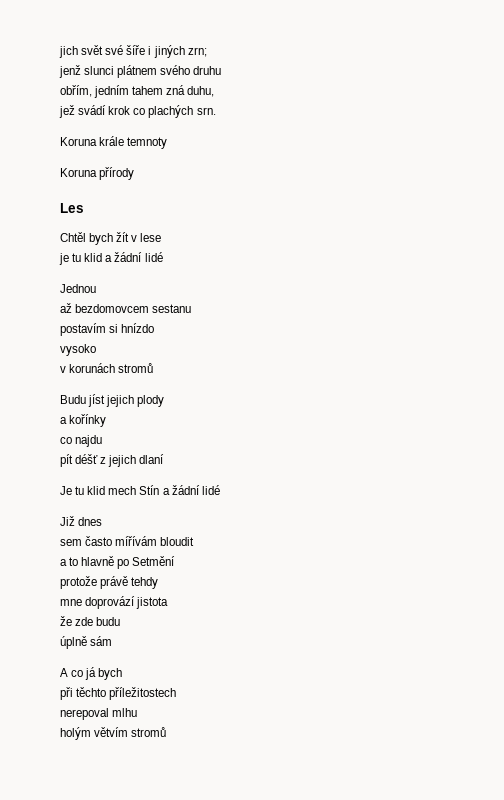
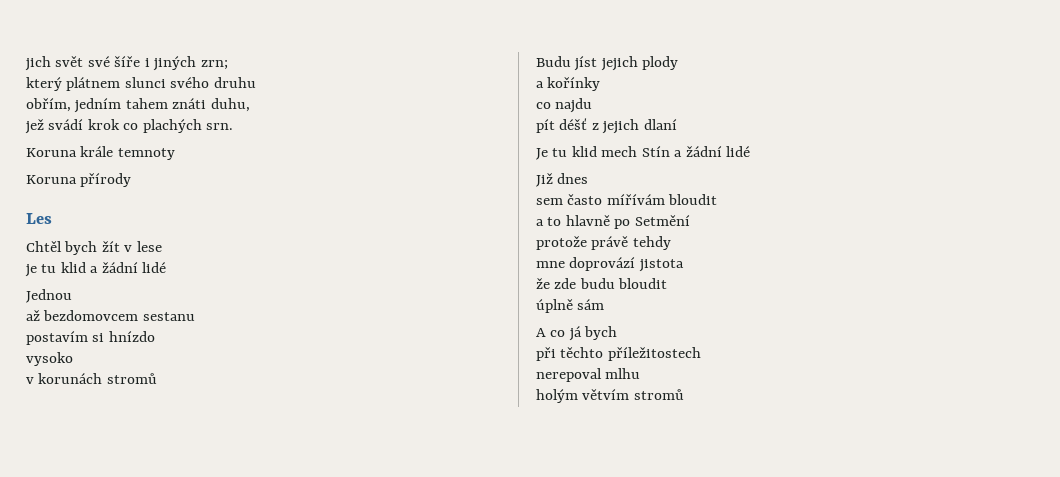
- jenž slunci plátnem svého druhu
+ který plátnem slunci svého druhu
- obřím, jedním tahem zná duhu,
+ obřím, jedním tahem znáti duhu,
- že zde budu
+ že zde budu bloudit

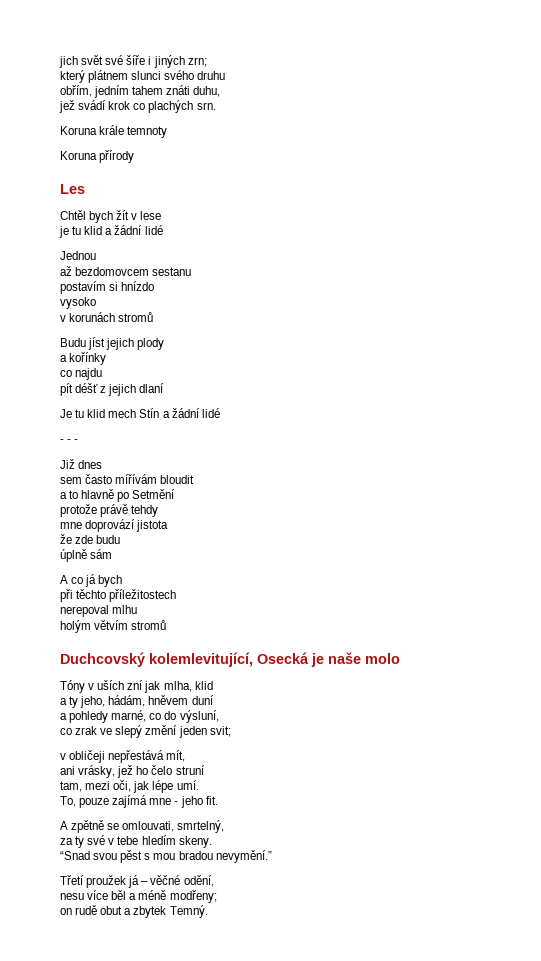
+ - - -
- že zde budu bloudit
+ že zde budu
+ Duchcovský kolemlevitující, Osecká je naše molo
+ Tóny v uších zní jak mlha, klid
+ a ty jeho, hádám, hněvem duní
+ a pohledy marné, co do výsluní,
+ co zrak ve slepý změní jeden svit;
+ v obličeji nepřestává mít,
+ ani vrásky, jež ho čelo struní
+ tam, mezi oči, jak lépe umí.
+ To, pouze zajímá mne - jeho fit.
+ A zpětně se omlouvati, smrtelný,
+ za ty své v tebe hledím skeny.
+ “Snad svou pěst s mou bradou nevymění.”
+ Třetí proužek já – věčné odění,
+ nesu více běl a méně modřeny;
+ on rudě obut a zbytek Temný.

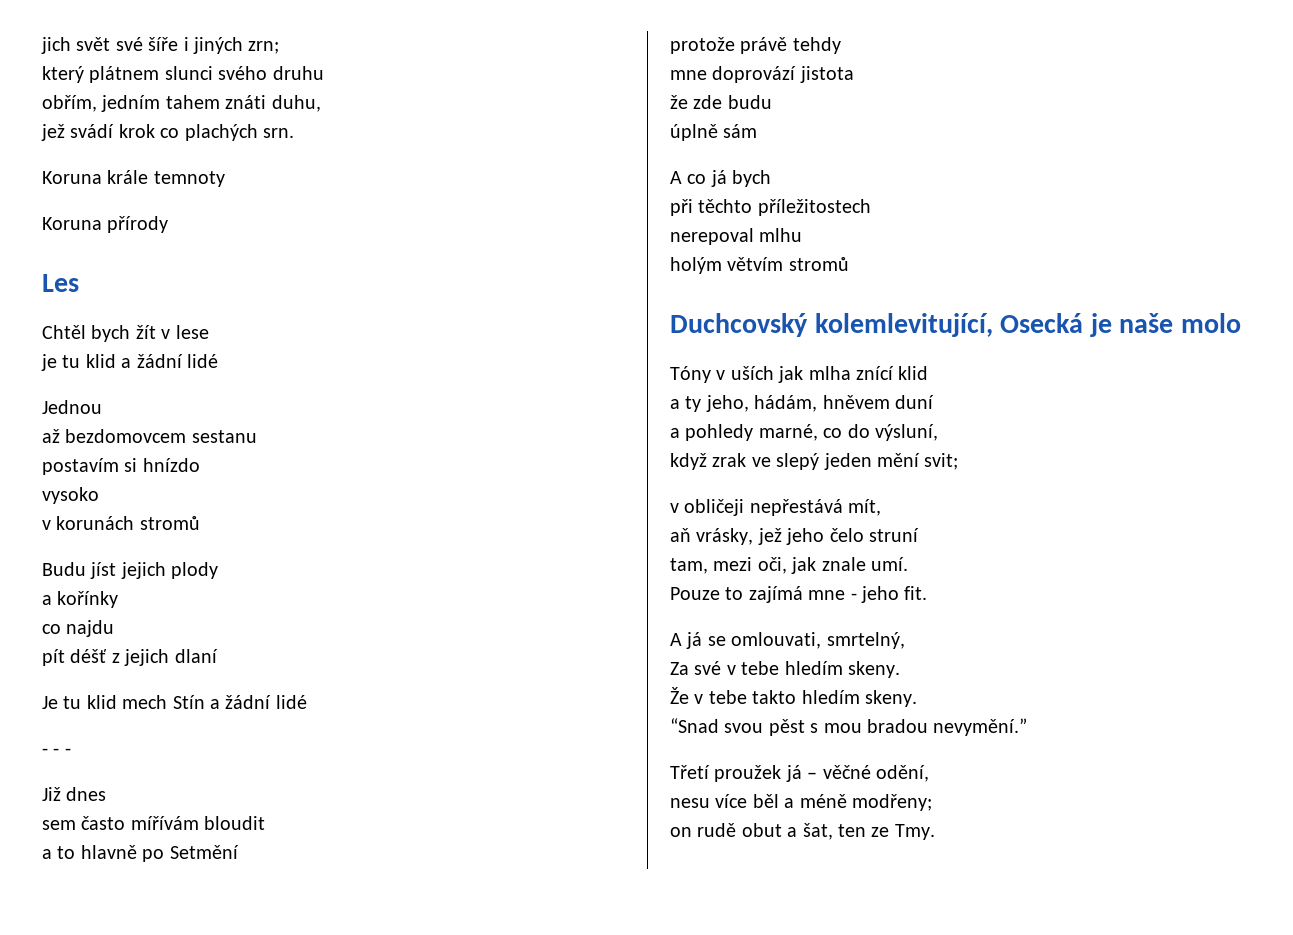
- Tóny v uších zní jak mlha, klid
+ Tóny v uších jak mlha znící klid
- co zrak ve slepý změní jeden svit;
+ když zrak ve slepý jeden mění svit;
- ani vrásky, jež ho čelo struní
+ aň vrásky, jež jeho čelo struní
- tam, mezi oči, jak lépe umí.
+ tam, mezi oči, jak znale umí.
- To, pouze zajímá mne - jeho fit.
+ Pouze to zajímá mne - jeho fit.
- A zpětně se omlouvati, smrtelný,
+ A já se omlouvati, smrtelný,
- za ty své v tebe hledím skeny.
+ Za své v tebe hledím skeny.
+ Že v tebe takto hledím skeny.
- on rudě obut a zbytek Temný.
+ on rudě obut a šat, ten ze Tmy.

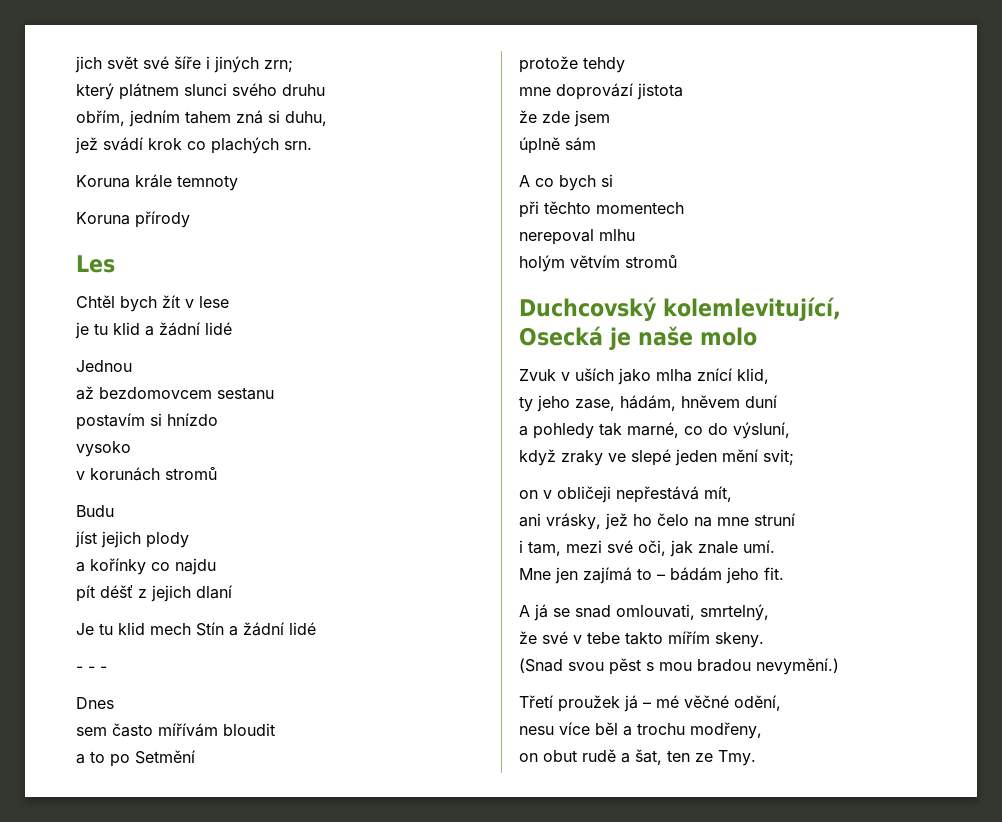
- obřím, jedním tahem znáti duhu,
+ obřím, jedním tahem zná si duhu,
- Budu jíst jejich plody
+ Budu
+ jíst jejich plody
- a kořínky
- co najdu
+ a kořínky co najdu
- Již dnes
+ Dnes
- a to hlavně po Setmění
+ a to po Setmění
- protože právě tehdy
+ protože tehdy
- že zde budu
+ že zde jsem
- A co já bych
+ A co bych si
- při těchto příležitostech
+ při těchto momentech
- Tóny v uších jak mlha znící klid
- a ty jeho, hádám, hněvem duní
+ Zvuk v uších jako mlha znící klid,
+ ty jeho zase, hádám, hněvem duní
- a pohledy marné, co do výsluní,
+ a pohledy tak marné, co do výsluní,
- když zrak ve slepý jeden mění svit;
+ když zraky ve slepé jeden mění svit;
- v obličeji nepřestává mít,
+ on v obličeji nepřestává mít,
- aň vrásky, jež jeho čelo struní
+ ani vrásky, jež ho čelo na mne struní
- tam, mezi oči, jak znale umí.
+ i tam, mezi své oči, jak znale umí.
- Pouze to zajímá mne - jeho fit.
+ Mne jen zajímá to – bádám jeho fit.
- A já se omlouvati, smrtelný,
+ A já se snad omlouvati, smrtelný,
- Za své v tebe hledím skeny.
- Že v tebe takto hledím skeny.
- “Snad svou pěst s mou bradou nevymění.”
+ že své v tebe takto mířím skeny.
+ (Snad svou pěst s mou bradou nevymění.)
- Třetí proužek já – věčné odění,
+ Třetí proužek já – mé věčné odění,
- nesu více běl a méně modřeny;
- on rudě obut a šat, ten ze Tmy.
+ nesu více běl a trochu modřeny,
+ on obut rudě a šat, ten ze Tmy.

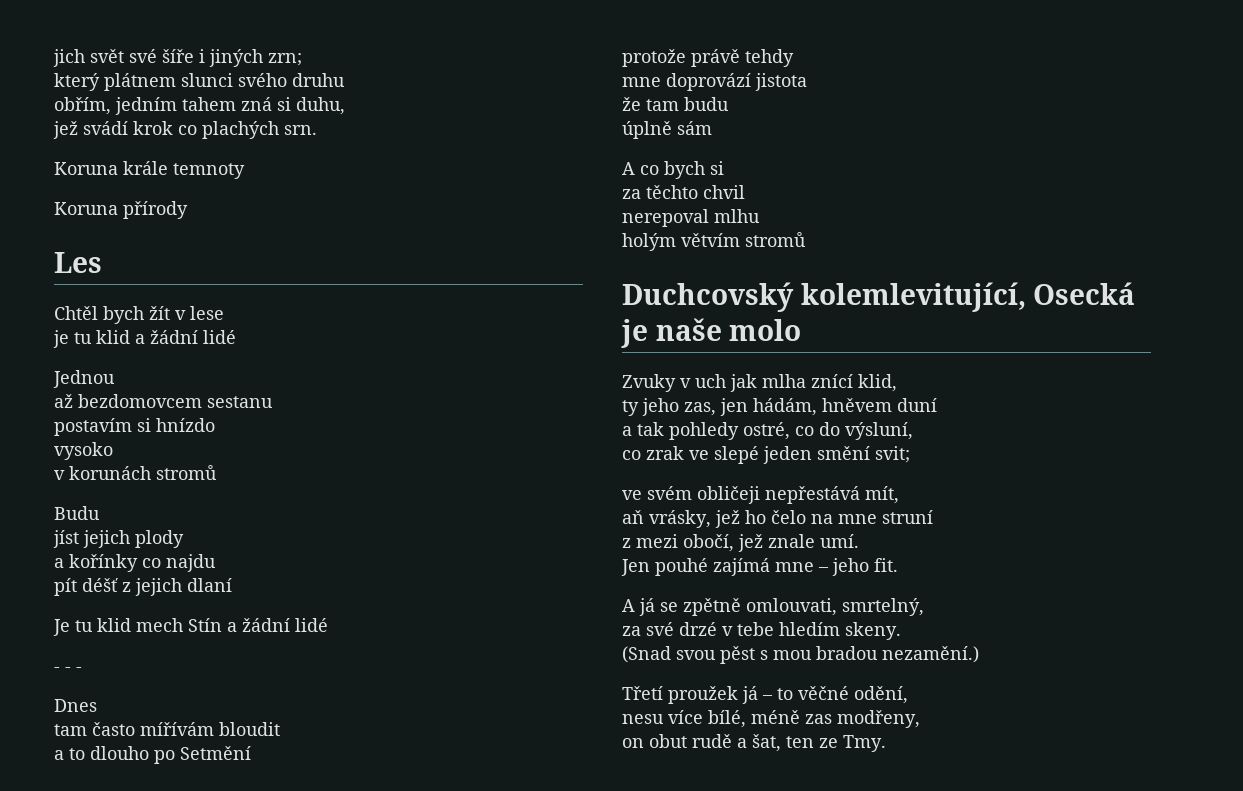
- sem často mířívám bloudit
+ tam často mířívám bloudit
- a to po Setmění
+ a to dlouho po Setmění
- protože tehdy
+ protože právě tehdy
- že zde jsem
+ že tam budu
- při těchto momentech
+ za těchto chvil
- Zvuk v uších jako mlha znící klid,
+ Zvuky v uch jak mlha znící klid,
- ty jeho zase, hádám, hněvem duní
+ ty jeho zas, jen hádám, hněvem duní
- a pohledy tak marné, co do výsluní,
+ a tak pohledy ostré, co do výsluní,
- když zraky ve slepé jeden mění svit;
+ co zrak ve slepé jeden smění svit;
- on v obličeji nepřestává mít,
+ ve svém obličeji nepřestává mít,
- ani vrásky, jež ho čelo na mne struní
+ aň vrásky, jež ho čelo na mne struní
- i tam, mezi své oči, jak znale umí.
- Mne jen zajímá to – bádám jeho fit.
+ z mezi obočí, jež znale umí.
+ Jen pouhé zajímá mne – jeho fit.
- A já se snad omlouvati, smrtelný,
+ A já se zpětně omlouvati, smrtelný,
- že své v tebe takto mířím skeny.
+ za své drzé v tebe hledím skeny.
- (Snad svou pěst s mou bradou nevymění.)
+ (Snad svou pěst s mou bradou nezamění.)
- Třetí proužek já – mé věčné odění,
+ Třetí proužek já – to věčné odění,
- nesu více běl a trochu modřeny,
+ nesu více bílé, méně zas modřeny,

